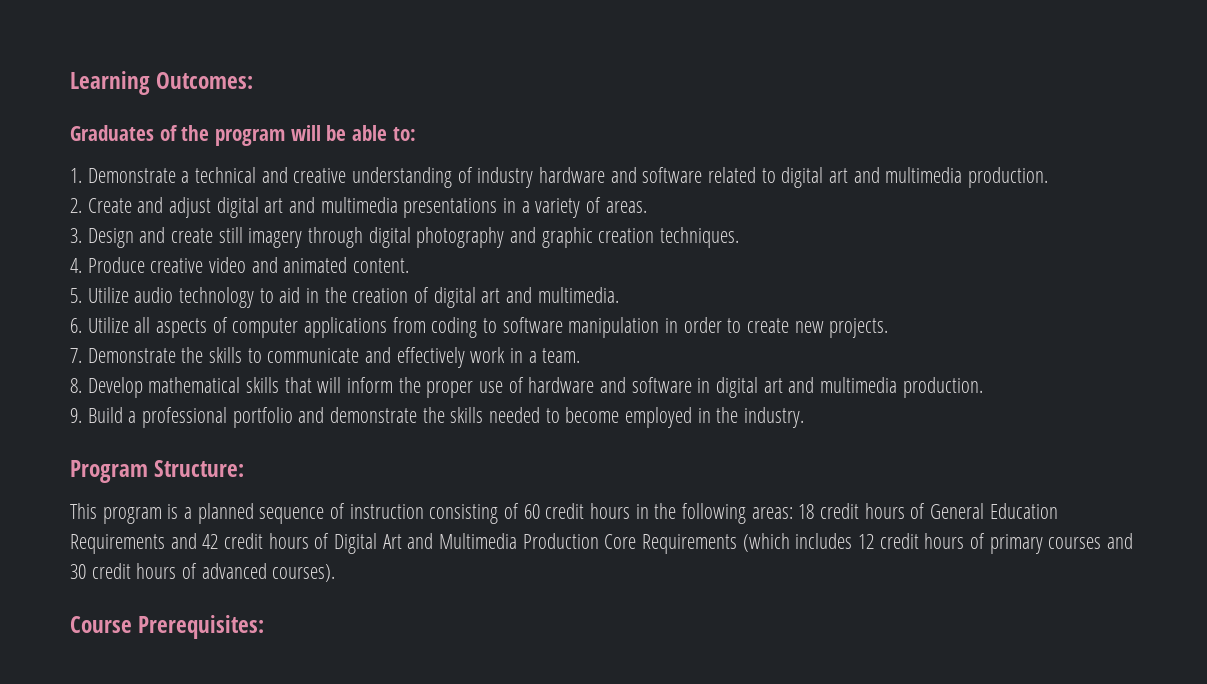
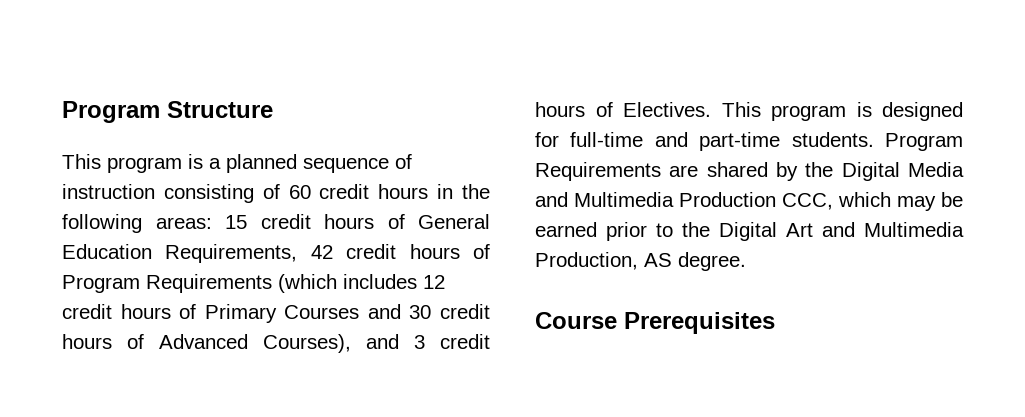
- Learning Outcomes:
- Graduates of the program will be able to:
- 1. Demonstrate a technical and creative understanding of industry hardware and software related to digital art and multimedia production.
- 2. Create and adjust digital art and multimedia presentations in a variety of areas.
- 3. Design and create still imagery through digital photography and graphic creation techniques.
- 4. Produce creative video and animated content.
- 5. Utilize audio technology to aid in the creation of digital art and multimedia.
- 6. Utilize all aspects of computer applications from coding to software manipulation in order to create new projects.
- 7. Demonstrate the skills to communicate and effectively work in a team.
- 8. Develop mathematical skills that will inform the proper use of hardware and software in digital art and multimedia production.
- 9. Build a professional portfolio and demonstrate the skills needed to become employed in the industry.
- Program Structure:
+ Program Structure
- This program is a planned sequence of instruction consisting of 60 credit hours in the following areas: 18 credit hours of General Education Requirements and 42 credit hours of Digital Art and Multimedia Production Core Requirements (which includes 12 credit hours of primary courses and 30 credit hours of advanced courses).
+ This program is a planned sequence of instruction consisting of 60 credit hours in the following areas: 15 credit hours of General Education Requirements, 42 credit hours of Program Requirements (which includes 12 credit hours of Primary Courses and 30 credit hours of Advanced Courses), and 3 credit hours of Electives. This program is designed for full-time and part-time students. Program Requirements are shared by the Digital Media and Multimedia Production CCC, which may be earned prior to the Digital Art and Multimedia Production, AS degree.
- Course Prerequisites:
+ Course Prerequisites

